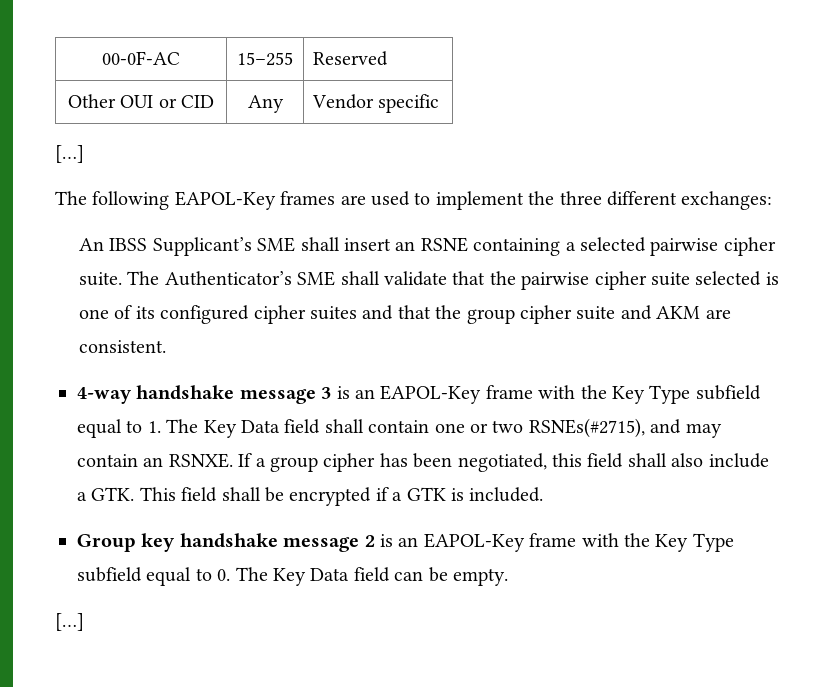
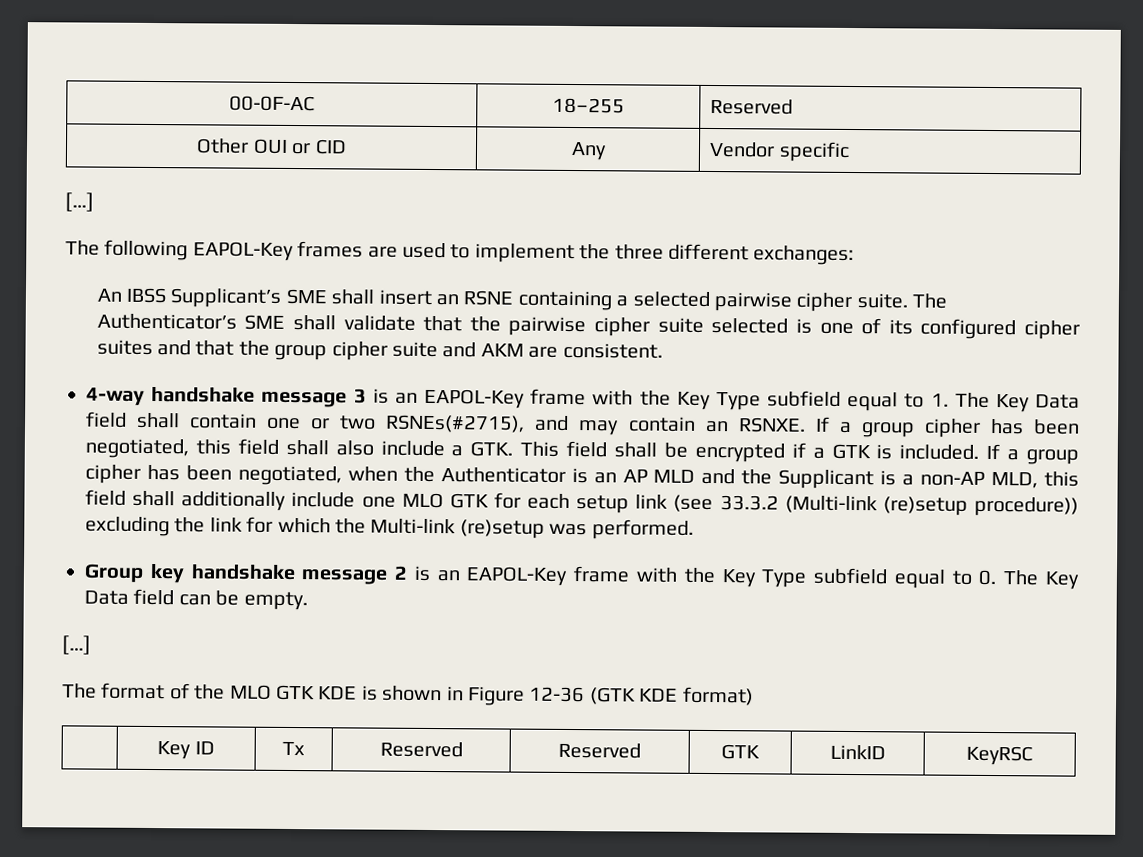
- 00-0F-AC | 15–255 | Reserved
+ 00-0F-AC | 18–255 | Reserved
+ If a group cipher has been negotiated, when the Authenticator is an AP MLD and the Supplicant is a non-AP MLD, this field shall additionally include one MLO GTK for each setup link (see 33.3.2 (Multi-link (re)setup procedure)) excluding the link for which the Multi-link (re)setup was performed.
+ The format of the MLO GTK KDE is shown in Figure 12-36 (GTK KDE format)
+ | Key ID | Tx | Reserved | Reserved | GTK | LinkID | KeyRSC

